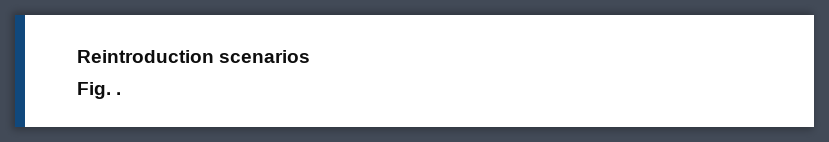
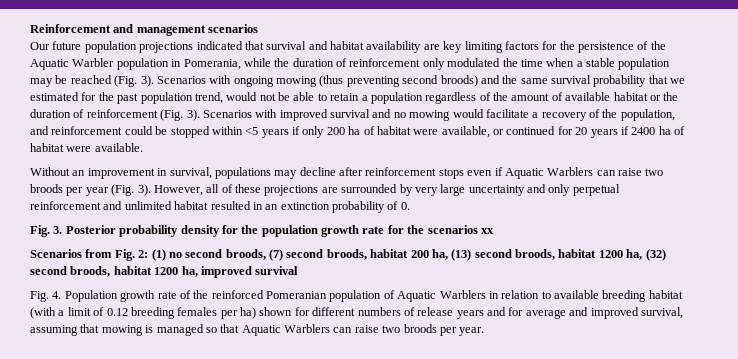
- Reintroduction scenarios
- Fig. .
+ Reinforcement and management scenarios
+ Our future population projections indicated that survival and habitat availability are key limiting factors for the persistence of the Aquatic Warbler population in Pomerania, while the duration of reinforcement only modulated the time when a stable population may be reached (Fig. 3). Scenarios with ongoing mowing (thus preventing second broods) and the same survival probability that we estimated for the past population trend, would not be able to retain a population regardless of the amount of available habitat or the duration of reinforcement (Fig. 3). Scenarios with improved survival and no mowing would facilitate a recovery of the population, and reinforcement could be stopped within <5 years if only 200 ha of habitat were available, or continued for 20 years if 2400 ha of habitat were available.
+ Without an improvement in survival, populations may decline after reinforcement stops even if Aquatic Warblers can raise two broods per year (Fig. 3). However, all of these projections are surrounded by very large uncertainty and only perpetual reinforcement and unlimited habitat resulted in an extinction probability of 0.
+ Fig. 3. Posterior probability density for the population growth rate for the scenarios xx
+ Scenarios from Fig. 2: (1) no second broods, (7) second broods, habitat 200 ha, (13) second broods, habitat 1200 ha, (32) second broods, habitat 1200 ha, improved survival
+ Fig. 4. Population growth rate of the reinforced Pomeranian population of Aquatic Warblers in relation to available breeding habitat (with a limit of 0.12 breeding females per ha) shown for different numbers of release years and for average and improved survival, assuming that mowing is managed so that Aquatic Warblers can raise two broods per year.

